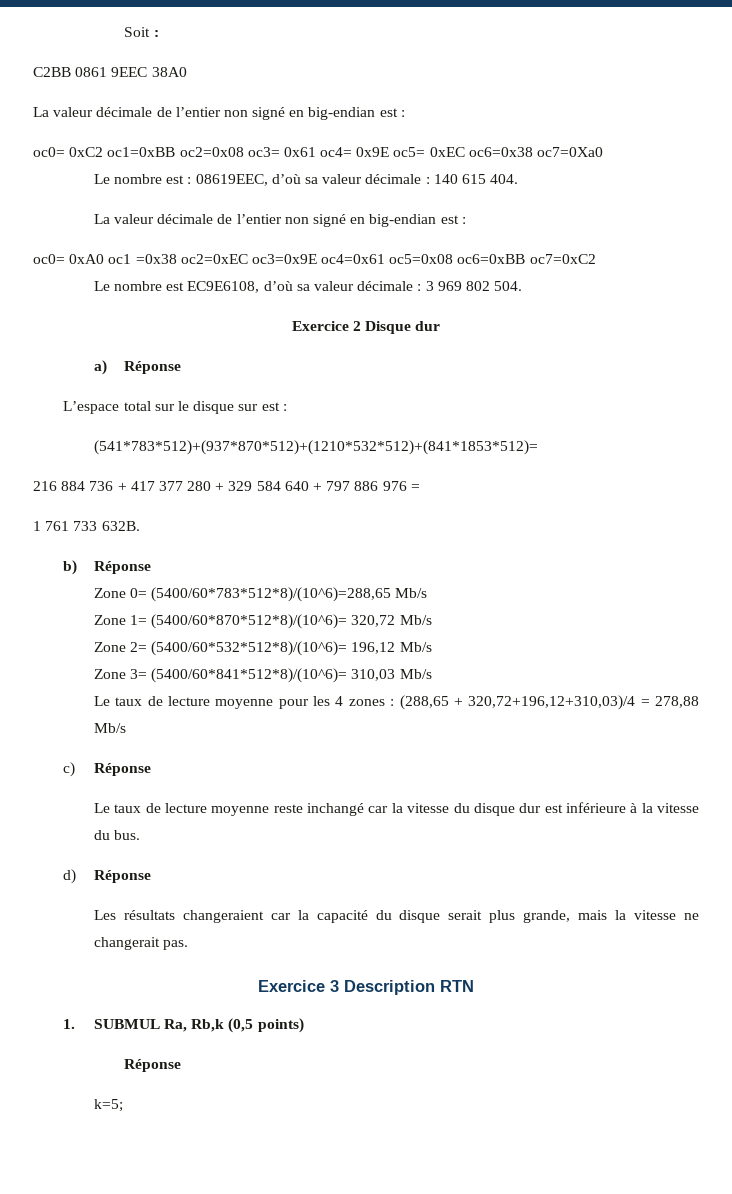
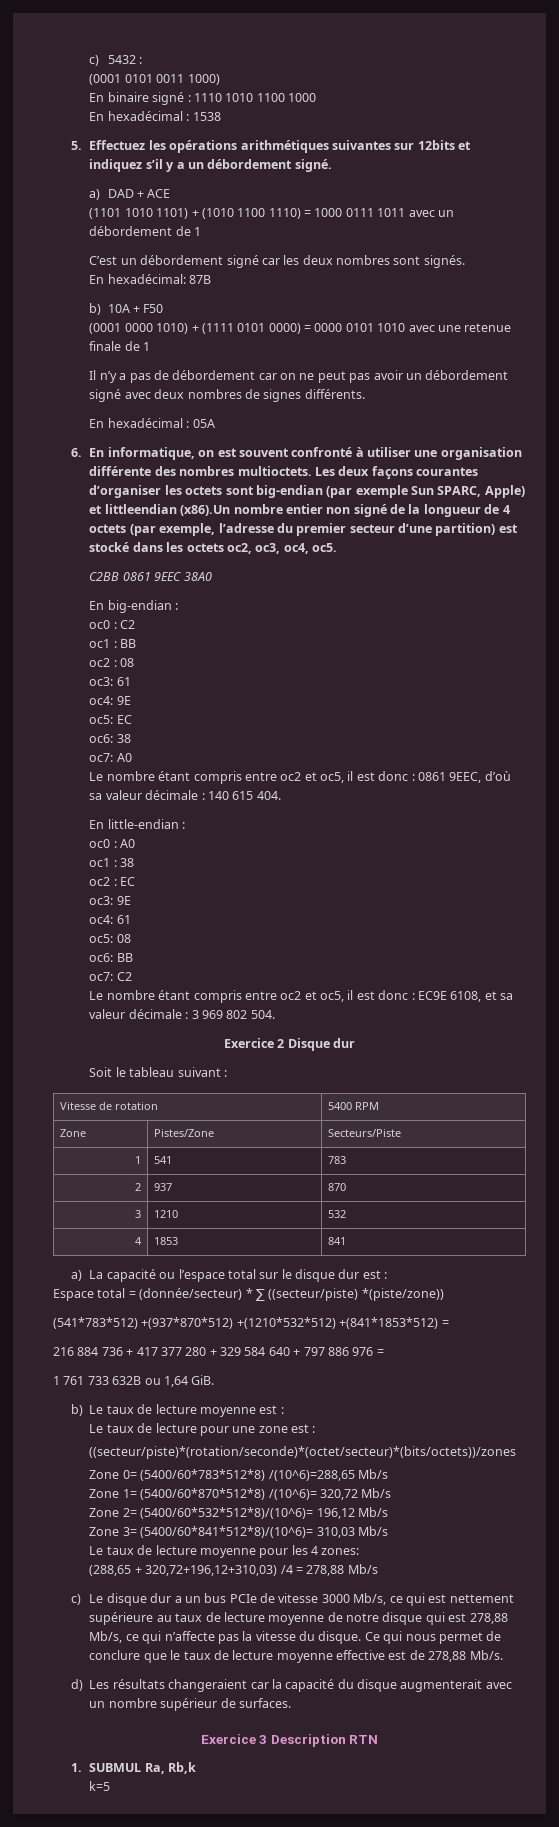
- Soit :
+ c) 5432 :
+ (0001 0101 0011 1000)
+ En binaire signé : 1110 1010 1100 1000
+ En hexadécimal : 1538
+ 5. Effectuez les opérations arithmétiques suivantes sur 12bits et indiquez s’il y a un débordement signé.
+ a) DAD + ACE
+ (1101 1010 1101) + (1010 1100 1110) = 1000 0111 1011 avec un débordement de 1
+ C’est un débordement signé car les deux nombres sont signés.
+ En hexadécimal: 87B
+ b) 10A + F50
+ (0001 0000 1010) + (1111 0101 0000) = 0000 0101 1010 avec une retenue finale de 1
+ Il n’y a pas de débordement car on ne peut pas avoir un débordement signé avec deux nombres de signes différents.
+ En hexadécimal : 05A
+ 6. En informatique, on est souvent confronté à utiliser une organisation différente des nombres multioctets. Les deux façons courantes d’organiser les octets sont big-endian (par exemple Sun SPARC, Apple) et littleendian (x86).Un nombre entier non signé de la longueur de 4 octets (par exemple, l’adresse du premier secteur d’une partition) est stocké dans les octets oc2, oc3, oc4, oc5.
  C2BB 0861 9EEC 38A0
- La valeur décimale de l’entier non signé en big-endian est :
- oc0= 0xC2 oc1=0xBB oc2=0x08 oc3= 0x61 oc4= 0x9E oc5= 0xEC oc6=0x38 oc7=0Xa0
- Le nombre est : 08619EEC, d’où sa valeur décimale : 140 615 404.
- La valeur décimale de l’entier non signé en big-endian est :
- oc0= 0xA0 oc1 =0x38 oc2=0xEC oc3=0x9E oc4=0x61 oc5=0x08 oc6=0xBB oc7=0xC2
- Le nombre est EC9E6108, d’où sa valeur décimale : 3 969 802 504.
+ En big-endian :
+ oc0 : C2
+ oc1 : BB
+ oc2 : 08
+ oc3: 61
+ oc4: 9E
+ oc5: EC
+ oc6: 38
+ oc7: A0
+ Le nombre étant compris entre oc2 et oc5, il est donc : 0861 9EEC, d’où sa valeur décimale : 140 615 404.
+ En little-endian :
+ oc0 : A0
+ oc1 : 38
+ oc2 : EC
+ oc3: 9E
+ oc4: 61
+ oc5: 08
+ oc6: BB
+ oc7: C2
+ Le nombre étant compris entre oc2 et oc5, il est donc : EC9E 6108, et sa valeur décimale : 3 969 802 504.
- a) Réponse
- L’espace total sur le disque sur est :
- (541*783*512)+(937*870*512)+(1210*532*512)+(841*1853*512)=
+ Soit le tableau suivant :
+ Vitesse de rotation | 5400 RPM
+ Zone | Pistes/Zone | Secteurs/Piste
+ 1 | 541 | 783
+ 2 | 937 | 870
+ 3 | 1210 | 532
+ 4 | 1853 | 841
+ a) La capacité ou l’espace total sur le disque dur est :
+ Espace total = (donnée/secteur) * ∑ ((secteur/piste) *(piste/zone))
+ (541*783*512) +(937*870*512) +(1210*532*512) +(841*1853*512) =
- 1 761 733 632B.
- b) Réponse
+ 1 761 733 632B ou 1,64 GiB.
+ b) Le taux de lecture moyenne est :
+ Le taux de lecture pour une zone est :
+ ((secteur/piste)*(rotation/seconde)*(octet/secteur)*(bits/octets))/zones
- Zone 0= (5400/60*783*512*8)/(10^6)=288,65 Mb/s
+ Zone 0= (5400/60*783*512*8) /(10^6)=288,65 Mb/s
- Zone 1= (5400/60*870*512*8)/(10^6)= 320,72 Mb/s
+ Zone 1= (5400/60*870*512*8) /(10^6)= 320,72 Mb/s
- Le taux de lecture moyenne pour les 4 zones : (288,65 + 320,72+196,12+310,03)/4 = 278,88 Mb/s
+ Le taux de lecture moyenne pour les 4 zones:
+ (288,65 + 320,72+196,12+310,03) /4 = 278,88 Mb/s
- c) Réponse
- Le taux de lecture moyenne reste inchangé car la vitesse du disque dur est inférieure à la vitesse du bus.
+ c) Le disque dur a un bus PCIe de vitesse 3000 Mb/s, ce qui est nettement supérieure au taux de lecture moyenne de notre disque qui est 278,88 Mb/s, ce qui n’affecte pas la vitesse du disque. Ce qui nous permet de conclure que le taux de lecture moyenne effective est de 278,88 Mb/s.
- d) Réponse
- Les résultats changeraient car la capacité du disque serait plus grande, mais la vitesse ne changerait pas.
+ d) Les résultats changeraient car la capacité du disque augmenterait avec un nombre supérieur de surfaces.
- 1. SUBMUL Ra, Rb,k (0,5 points)
- Réponse
- k=5;
+ 1. SUBMUL Ra, Rb,k
+ k=5

